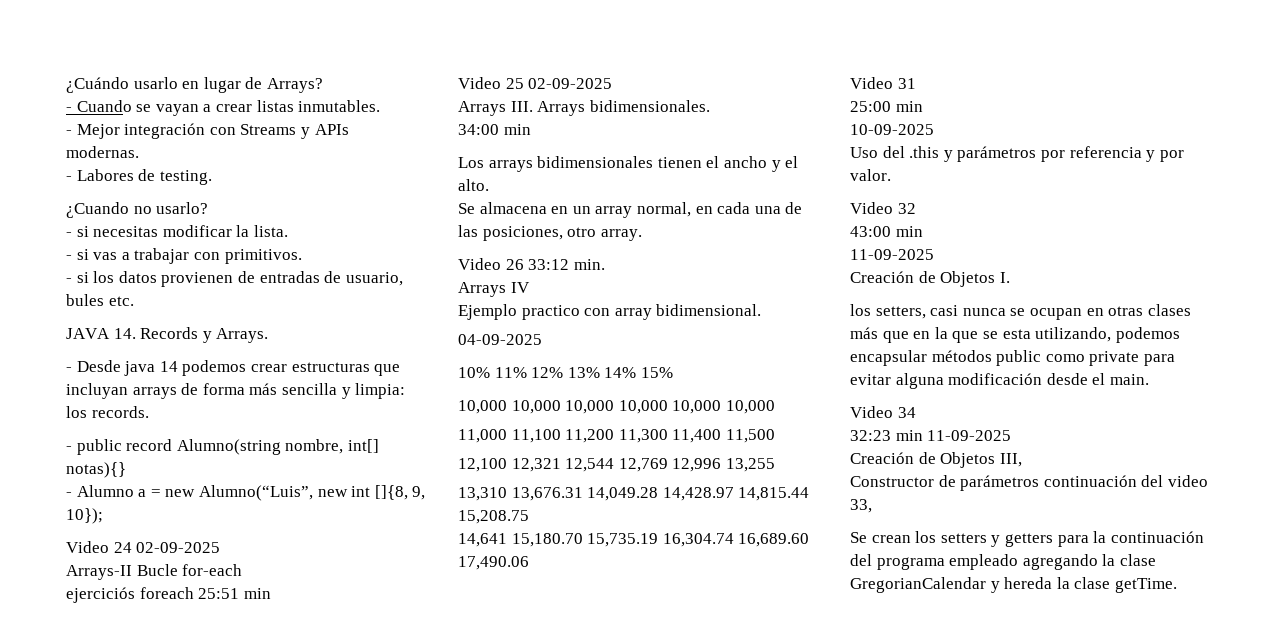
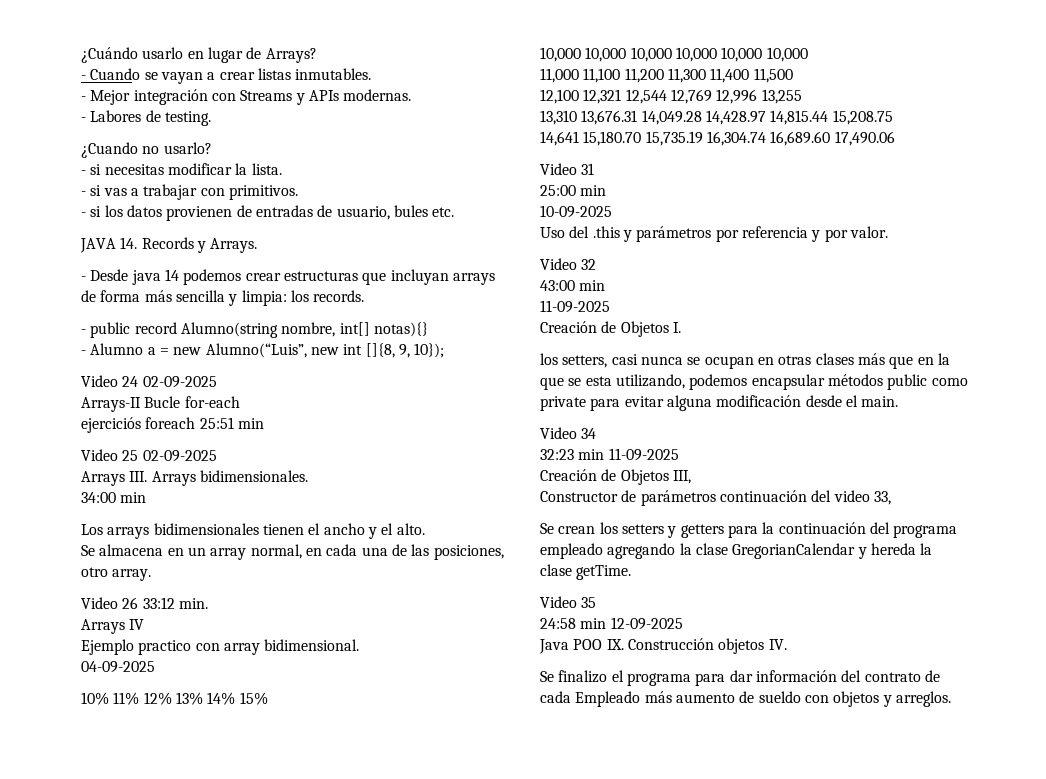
+ Video 35
+ 24:58 min 12-09-2025
+ Java POO IX. Construcción objetos IV.
+ Se finalizo el programa para dar información del contrato de cada Empleado más aumento de sueldo con objetos y arreglos.

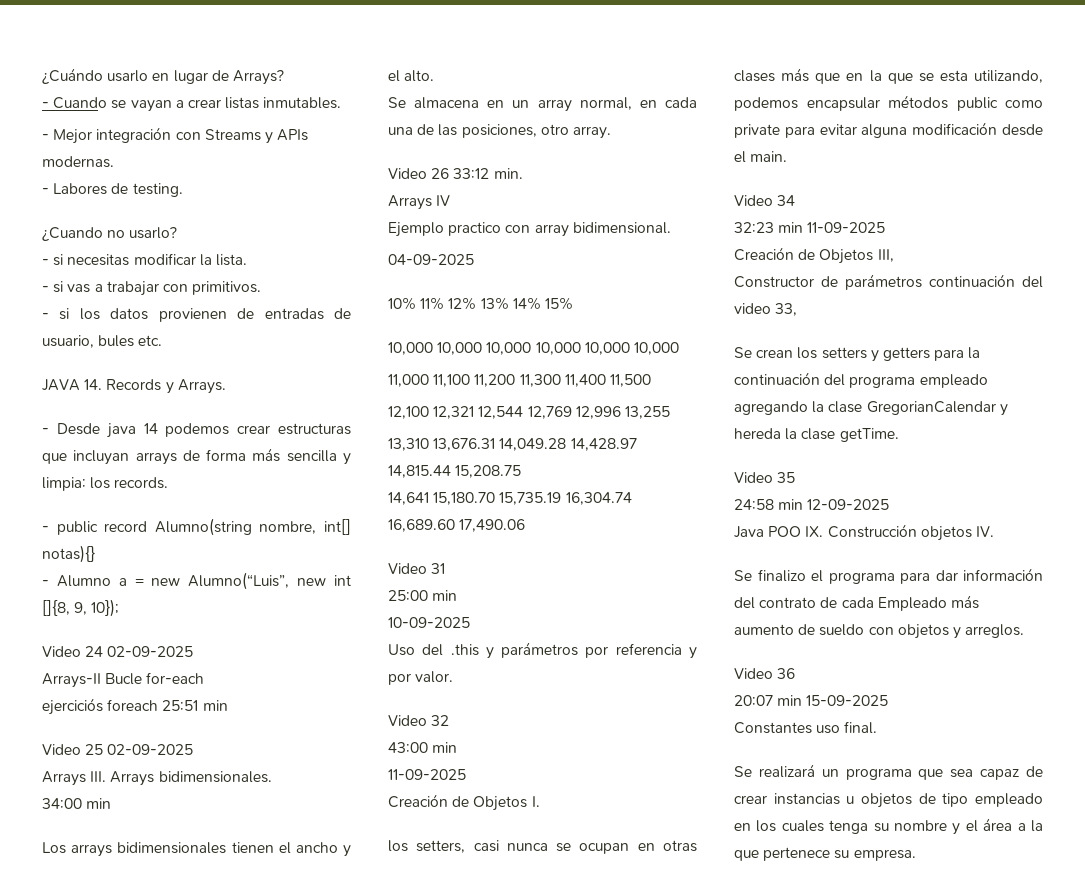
+ Video 36
+ 20:07 min 15-09-2025
+ Constantes uso final.
+ Se realizará un programa que sea capaz de crear instancias u objetos de tipo empleado en los cuales tenga su nombre y el área a la que pertenece su empresa.

